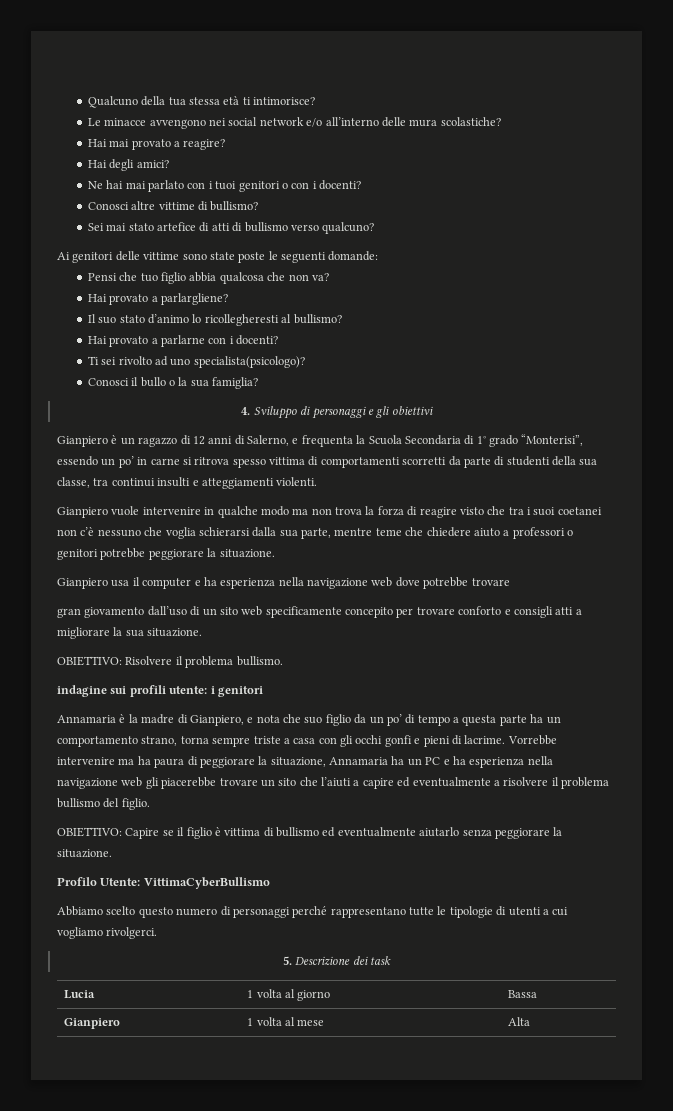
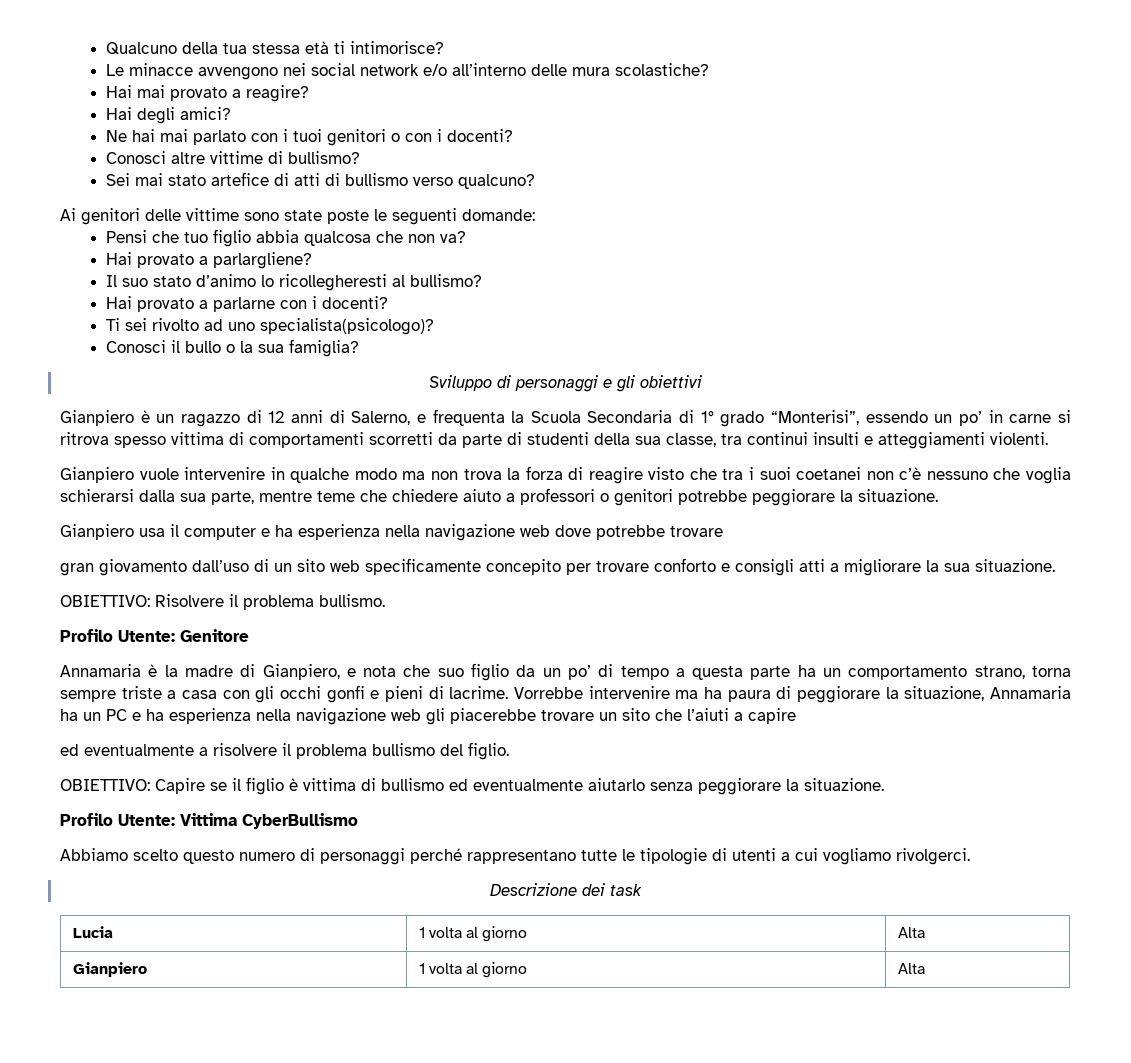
- 4. Sviluppo di personaggi e gli obiettivi
+ Sviluppo di personaggi e gli obiettivi
- indagine sui profili utente: i genitori
+ Profilo Utente: Genitore
- Vorrebbe intervenire ma ha paura di peggiorare la situazione, Annamaria ha un PC e ha esperienza nella navigazione web gli piacerebbe trovare un sito che l’aiuti a capire ed eventualmente a risolvere il problema bullismo del figlio.
+ Vorrebbe intervenire ma ha paura di peggiorare la situazione, Annamaria ha un PC e ha esperienza nella navigazione web gli piacerebbe trovare un sito che l’aiuti a capire
+ ed eventualmente a risolvere il problema bullismo del figlio.
- Profilo Utente: VittimaCyberBullismo
+ Profilo Utente: Vittima CyberBullismo
- 5. Descrizione dei task
+ Descrizione dei task
- Lucia | 1 volta al giorno | Bassa
+ Lucia | 1 volta al giorno | Alta
- Gianpiero | 1 volta al mese | Alta
+ Gianpiero | 1 volta al giorno | Alta

